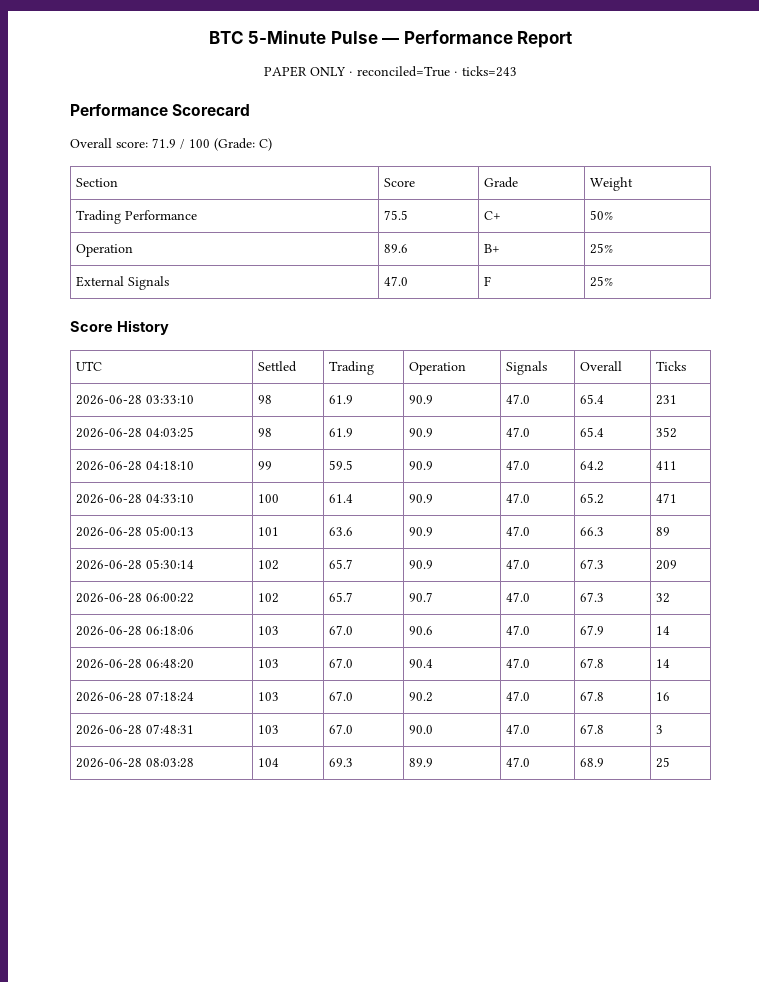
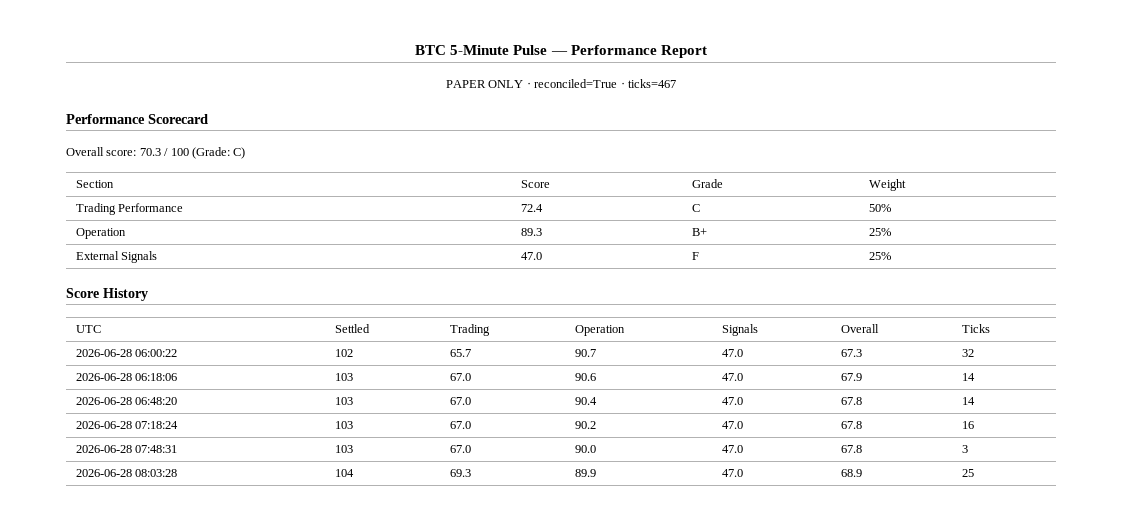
- PAPER ONLY · reconciled=True · ticks=243
+ PAPER ONLY · reconciled=True · ticks=467
- Overall score: 71.9 / 100 (Grade: C)
+ Overall score: 70.3 / 100 (Grade: C)
- Trading Performance | 75.5 | C+ | 50%
+ Trading Performance | 72.4 | C | 50%
- Operation | 89.6 | B+ | 25%
+ Operation | 89.3 | B+ | 25%
- 2026-06-28 03:33:10 | 98 | 61.9 | 90.9 | 47.0 | 65.4 | 231
- 2026-06-28 04:03:25 | 98 | 61.9 | 90.9 | 47.0 | 65.4 | 352
- 2026-06-28 04:18:10 | 99 | 59.5 | 90.9 | 47.0 | 64.2 | 411
- 2026-06-28 04:33:10 | 100 | 61.4 | 90.9 | 47.0 | 65.2 | 471
- 2026-06-28 05:00:13 | 101 | 63.6 | 90.9 | 47.0 | 66.3 | 89
- 2026-06-28 05:30:14 | 102 | 65.7 | 90.9 | 47.0 | 67.3 | 209

